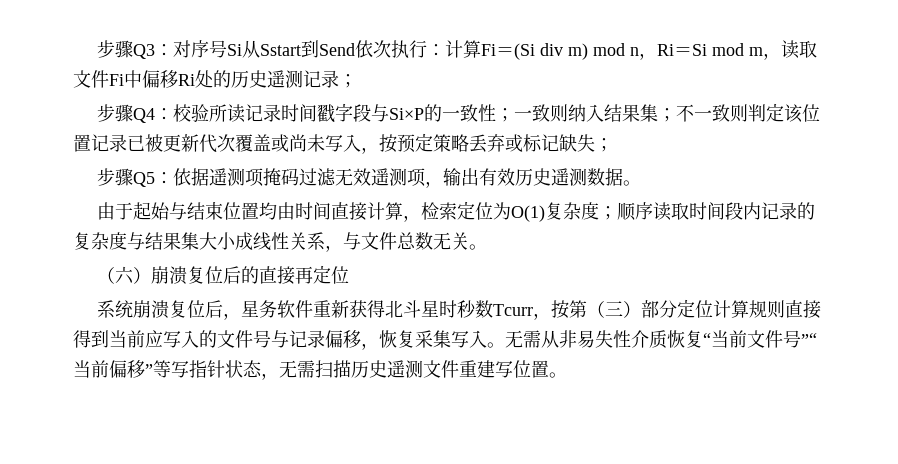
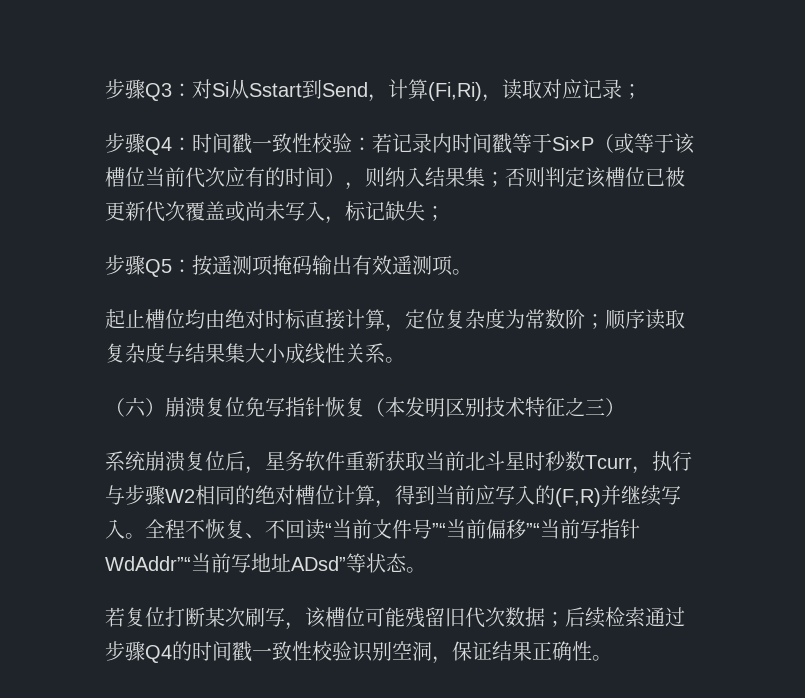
- 步骤Q3：对序号Si从Sstart到Send依次执行：计算Fi＝(Si div m) mod n，Ri＝Si mod m，读取文件Fi中偏移Ri处的历史遥测记录；
- 步骤Q4：校验所读记录时间戳字段与Si×P的一致性；一致则纳入结果集；不一致则判定该位置记录已被更新代次覆盖或尚未写入，按预定策略丢弃或标记缺失；
+ 步骤Q3：对Si从Sstart到Send，计算(Fi,Ri)，读取对应记录；
+ 步骤Q4：时间戳一致性校验：若记录内时间戳等于Si×P（或等于该槽位当前代次应有的时间），则纳入结果集；否则判定该槽位已被更新代次覆盖或尚未写入，标记缺失；
- 步骤Q5：依据遥测项掩码过滤无效遥测项，输出有效历史遥测数据。
- 由于起始与结束位置均由时间直接计算，检索定位为O(1)复杂度；顺序读取时间段内记录的复杂度与结果集大小成线性关系，与文件总数无关。
+ 步骤Q5：按遥测项掩码输出有效遥测项。
+ 起止槽位均由绝对时标直接计算，定位复杂度为常数阶；顺序读取复杂度与结果集大小成线性关系。
- （六）崩溃复位后的直接再定位
+ （六）崩溃复位免写指针恢复（本发明区别技术特征之三）
- 系统崩溃复位后，星务软件重新获得北斗星时秒数Tcurr，按第（三）部分定位计算规则直接得到当前应写入的文件号与记录偏移，恢复采集写入。无需从非易失性介质恢复“当前文件号”“当前偏移”等写指针状态，无需扫描历史遥测文件重建写位置。
+ 系统崩溃复位后，星务软件重新获取当前北斗星时秒数Tcurr，执行与步骤W2相同的绝对槽位计算，得到当前应写入的(F,R)并继续写入。全程不恢复、不回读“当前文件号”“当前偏移”“当前写指针WdAddr”“当前写地址ADsd”等状态。
+ 若复位打断某次刷写，该槽位可能残留旧代次数据；后续检索通过步骤Q4的时间戳一致性校验识别空洞，保证结果正确性。

